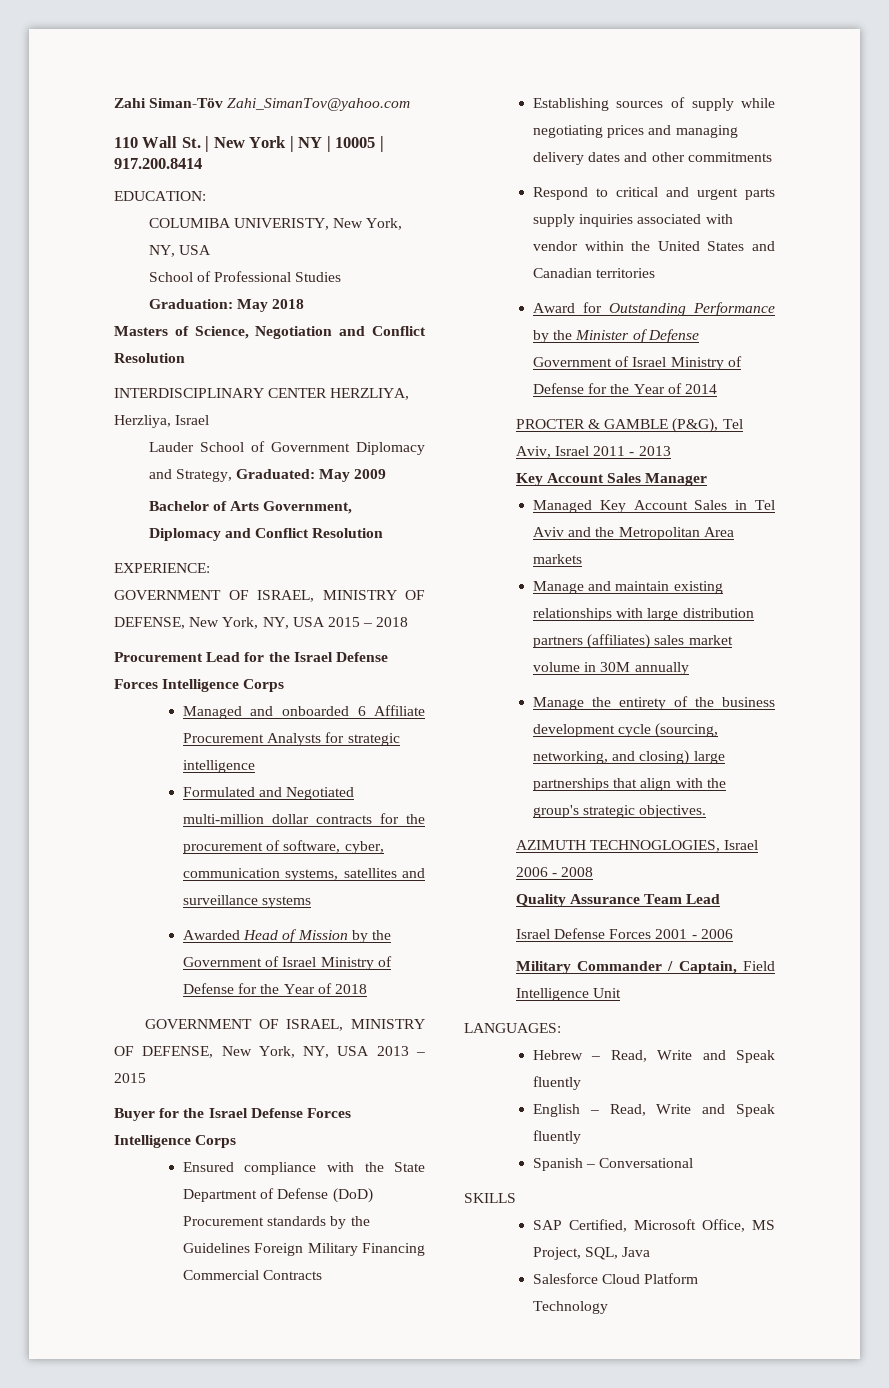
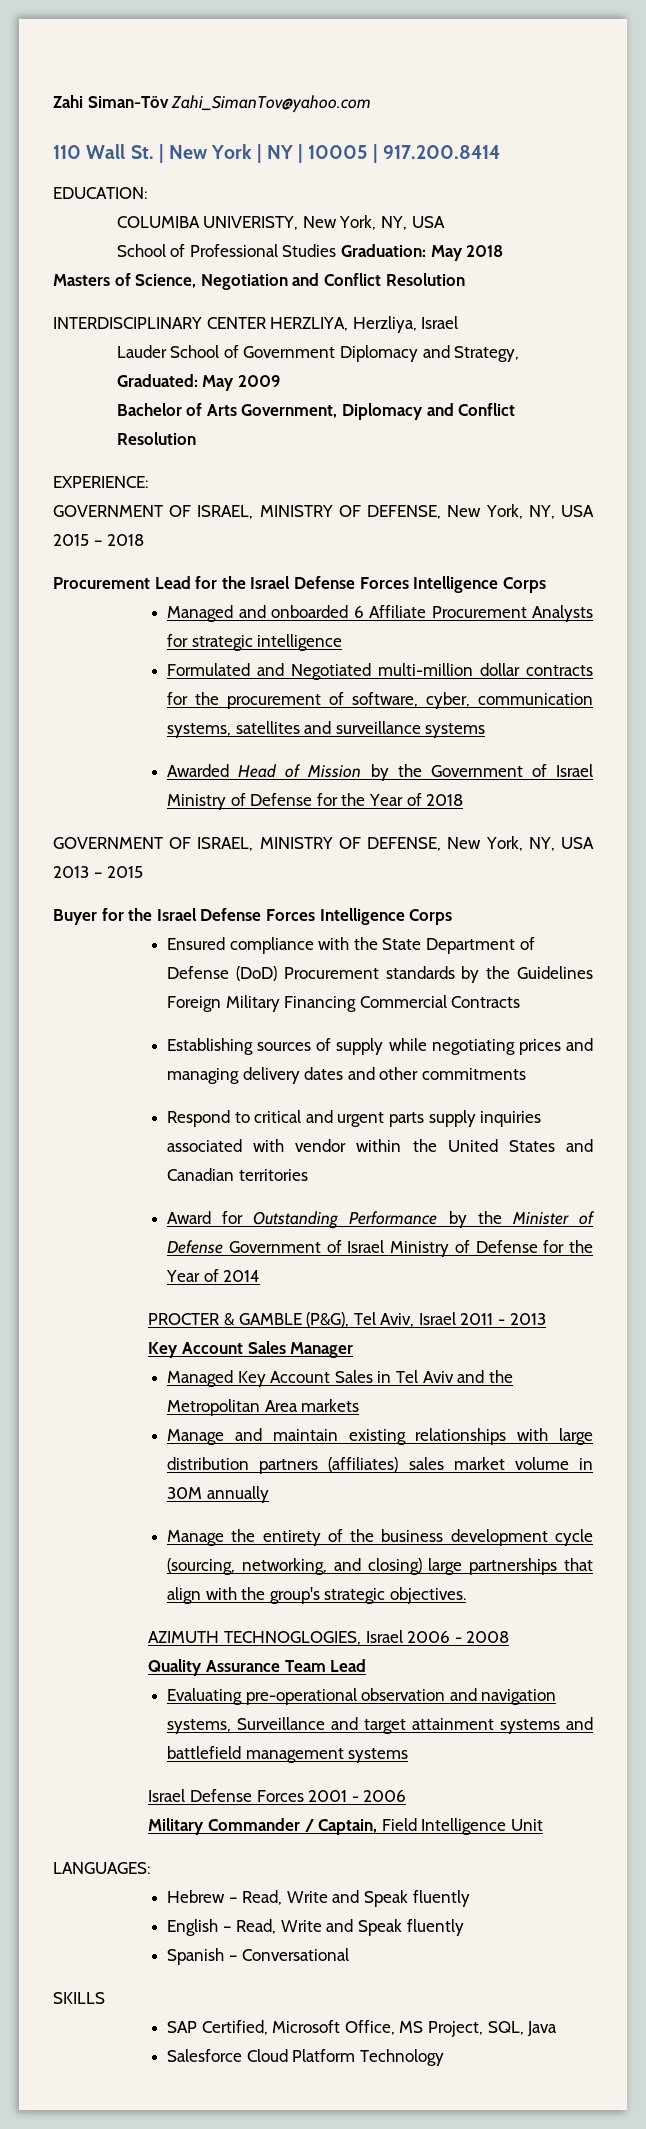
+ Evaluating pre-operational observation and navigation systems, Surveillance and target attainment systems and battlefield management systems

